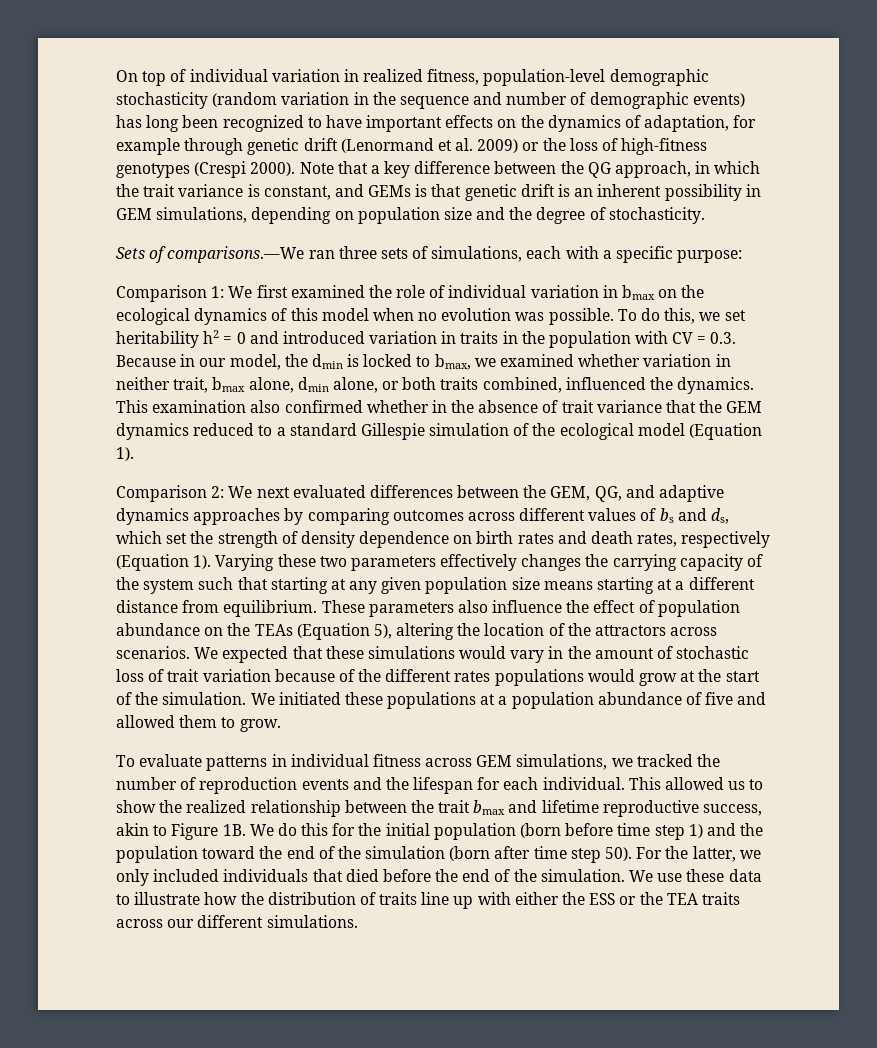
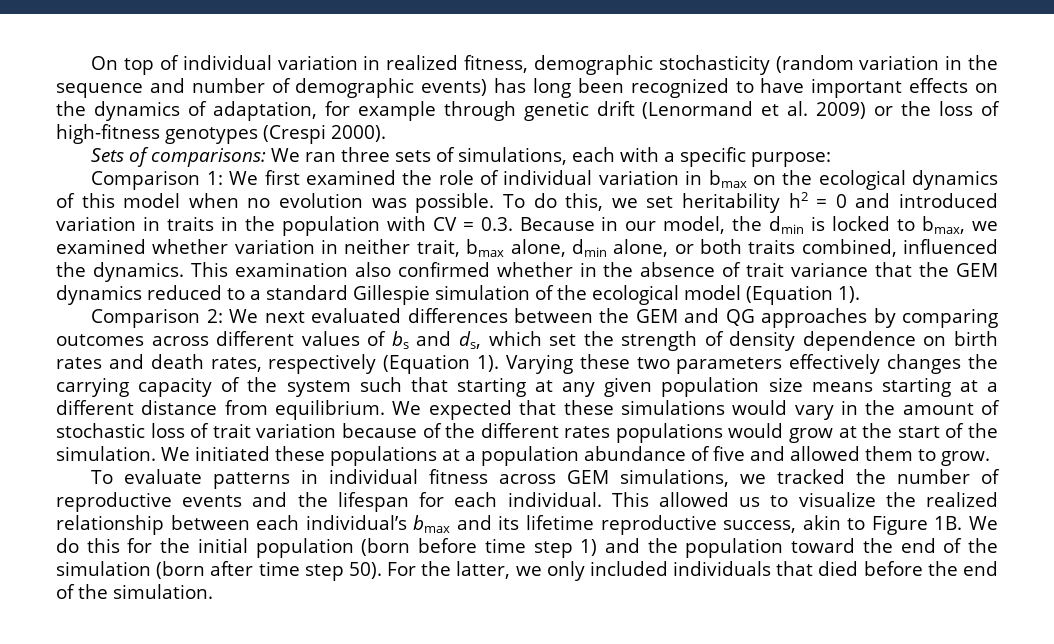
- On top of individual variation in realized fitness, population-level demographic stochasticity (random variation in the sequence and number of demographic events) has long been recognized to have important effects on the dynamics of adaptation, for example through genetic drift (Lenormand et al. 2009) or the loss of high-fitness genotypes (Crespi 2000). Note that a key difference between the QG approach, in which the trait variance is constant, and GEMs is that genetic drift is an inherent possibility in GEM simulations, depending on population size and the degree of stochasticity.
+ On top of individual variation in realized fitness, demographic stochasticity (random variation in the sequence and number of demographic events) has long been recognized to have important effects on the dynamics of adaptation, for example through genetic drift (Lenormand et al. 2009) or the loss of high-fitness genotypes (Crespi 2000).
- Sets of comparisons.—We ran three sets of simulations, each with a specific purpose:
+ Sets of comparisons: We ran three sets of simulations, each with a specific purpose:
- Comparison 2: We next evaluated differences between the GEM, QG, and adaptive dynamics approaches by comparing outcomes across different values of bs and ds, which set the strength of density dependence on birth rates and death rates, respectively (Equation 1).
+ Comparison 2: We next evaluated differences between the GEM and QG approaches by comparing outcomes across different values of bs and ds, which set the strength of density dependence on birth rates and death rates, respectively (Equation 1).
- These parameters also influence the effect of population abundance on the TEAs (Equation 5), altering the location of the attractors across scenarios.
- To evaluate patterns in individual fitness across GEM simulations, we tracked the number of reproduction events and the lifespan for each individual.
+ To evaluate patterns in individual fitness across GEM simulations, we tracked the number of reproductive events and the lifespan for each individual.
- This allowed us to show the realized relationship between the trait bmax and lifetime reproductive success, akin to Figure 1B.
+ This allowed us to visualize the realized relationship between each individual’s bmax and its lifetime reproductive success, akin to Figure 1B.
- We use these data to illustrate how the distribution of traits line up with either the ESS or the TEA traits across our different simulations.

